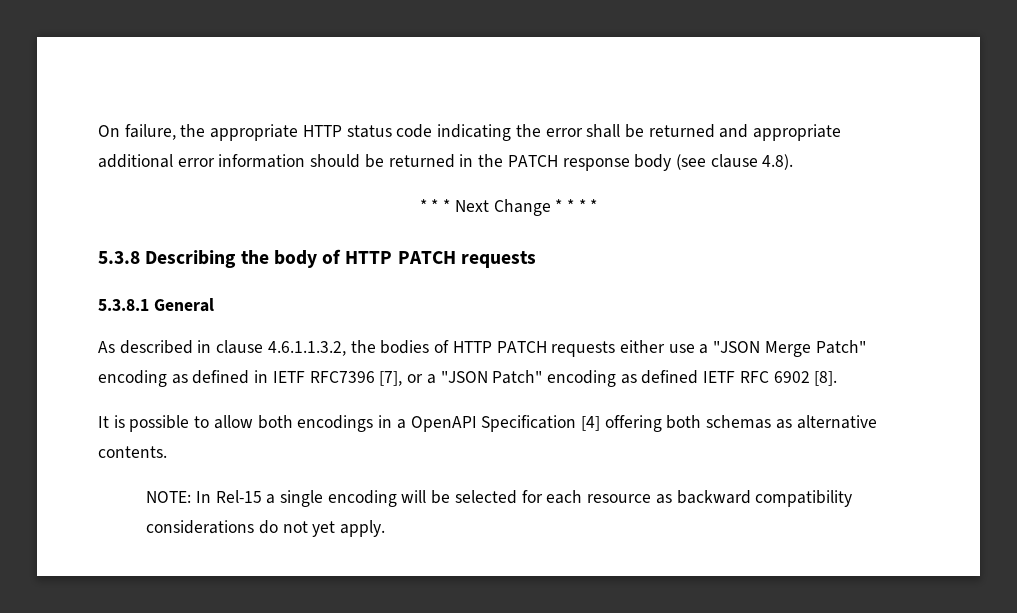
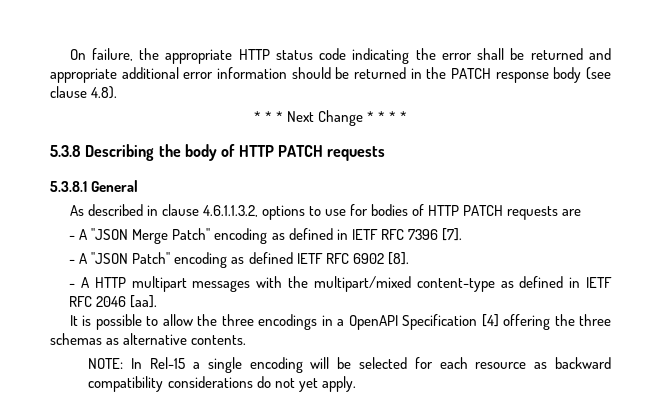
- As described in clause 4.6.1.1.3.2, the bodies of HTTP PATCH requests either use a "JSON Merge Patch" encoding as defined in IETF RFC7396 [7], or a "JSON Patch" encoding as defined IETF RFC 6902 [8].
+ As described in clause 4.6.1.1.3.2, options to use for bodies of HTTP PATCH requests are
+ - A "JSON Merge Patch" encoding as defined in IETF RFC 7396 [7].
+ - A "JSON Patch" encoding as defined IETF RFC 6902 [8].
+ - A HTTP multipart messages with the multipart/mixed content-type as defined in IETF RFC 2046 [aa].
- It is possible to allow both encodings in a OpenAPI Specification [4] offering both schemas as alternative contents.
+ It is possible to allow the three encodings in a OpenAPI Specification [4] offering the three schemas as alternative contents.

